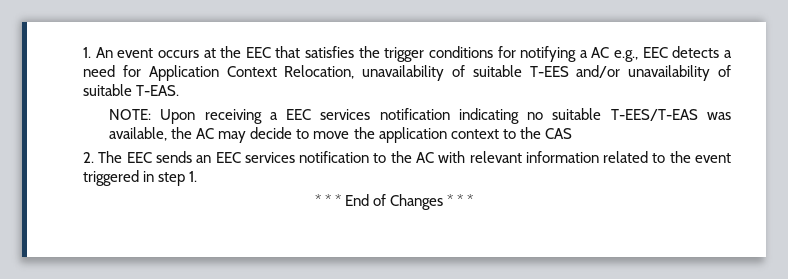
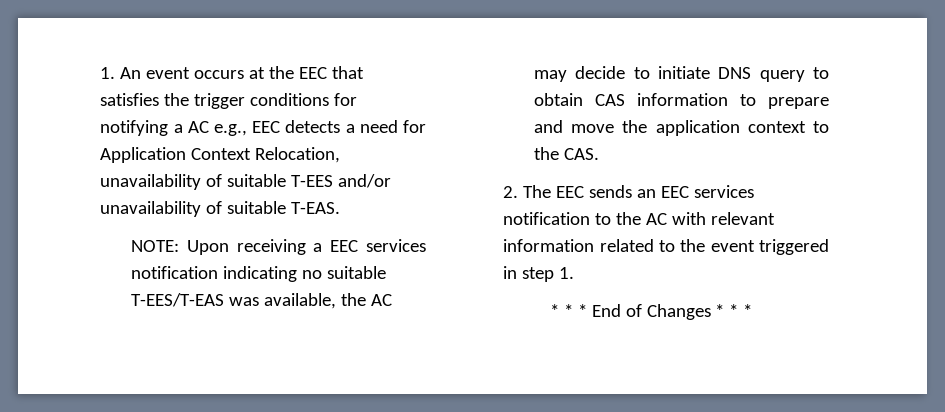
- NOTE: Upon receiving a EEC services notification indicating no suitable T-EES/T-EAS was available, the AC may decide to move the application context to the CAS
+ NOTE: Upon receiving a EEC services notification indicating no suitable T-EES/T-EAS was available, the AC may decide to initiate DNS query to obtain CAS information to prepare and move the application context to the CAS.

